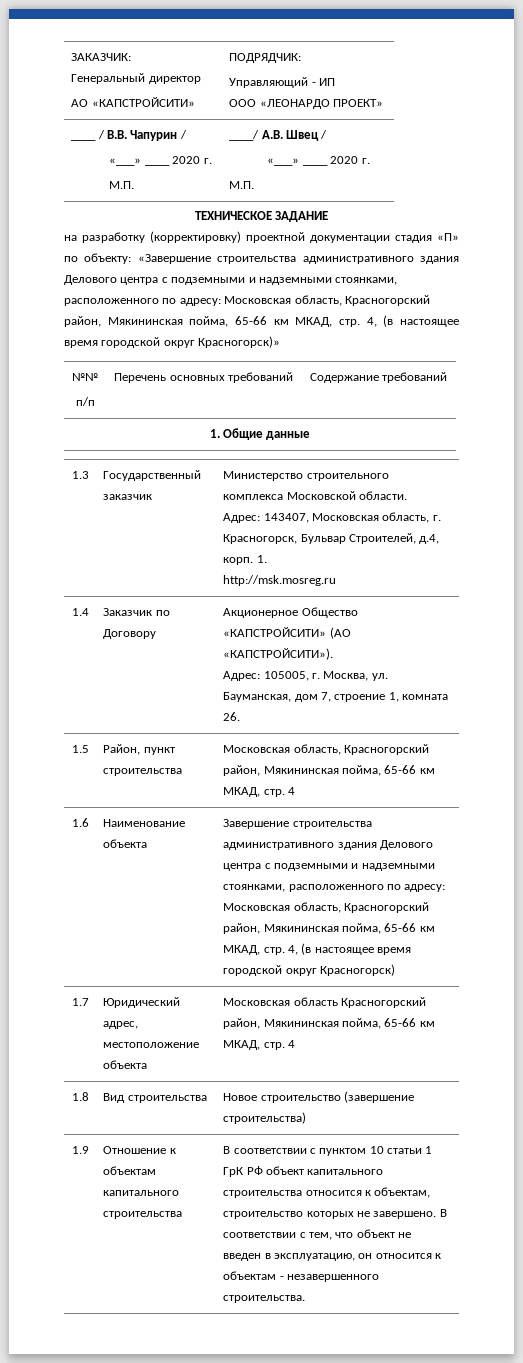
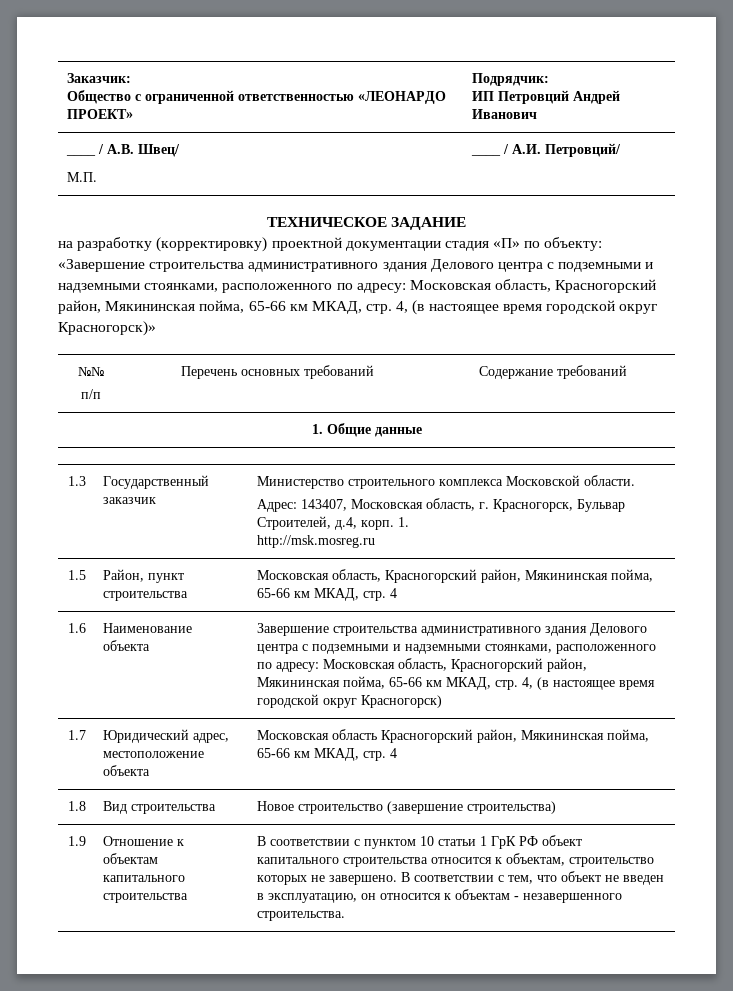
- ЗАКАЗЧИК:
- Генеральный директор
- АО «КАПСТРОЙСИТИ» | ПОДРЯДЧИК:
- Управляющий - ИП
- ООО «ЛЕОНАРДО ПРОЕКТ»
- ____ / В.В. Чапурин /
- «___» ____ 2020 г.
- М.П. | ____/ А.В. Швец /
- «___» ____ 2020 г.
- М.П.
+ Заказчик:
+ Общество с ограниченной ответственностью «ЛЕОНАРДО ПРОЕКТ» | Подрядчик:
+ ИП Петровций Андрей Иванович
+ ____ / А.В. Швец/
+ М.П. | ____ / А.И. Петровций/
- 1.4 | Заказчик по Договору | Акционерное Общество «КАПСТРОЙСИТИ» (АО «КАПСТРОЙСИТИ»).
- Адрес: 105005, г. Москва, ул. Бауманская, дом 7, строение 1, комната 26.

